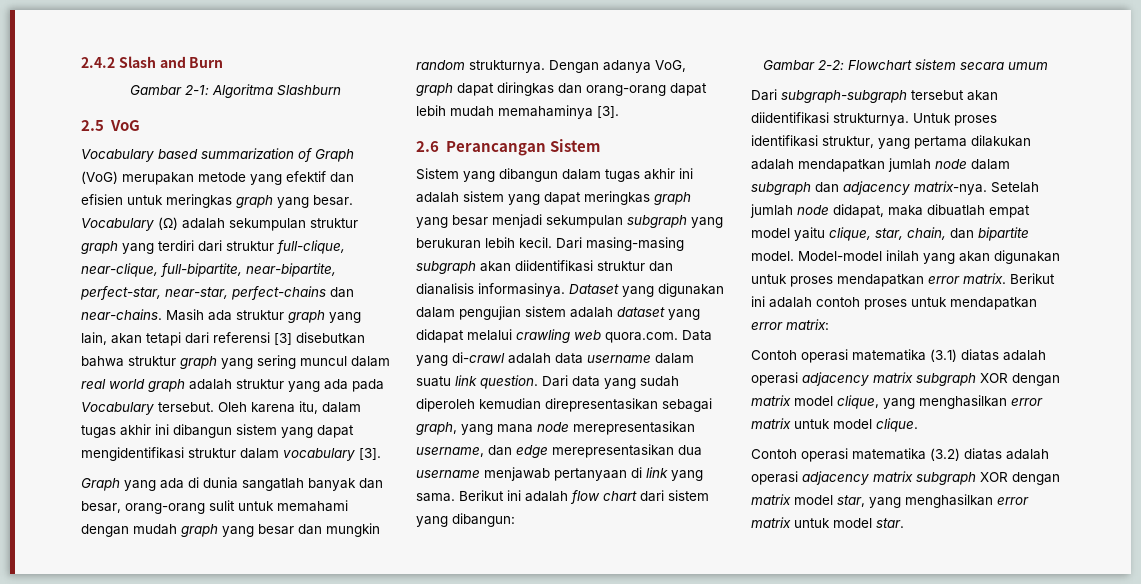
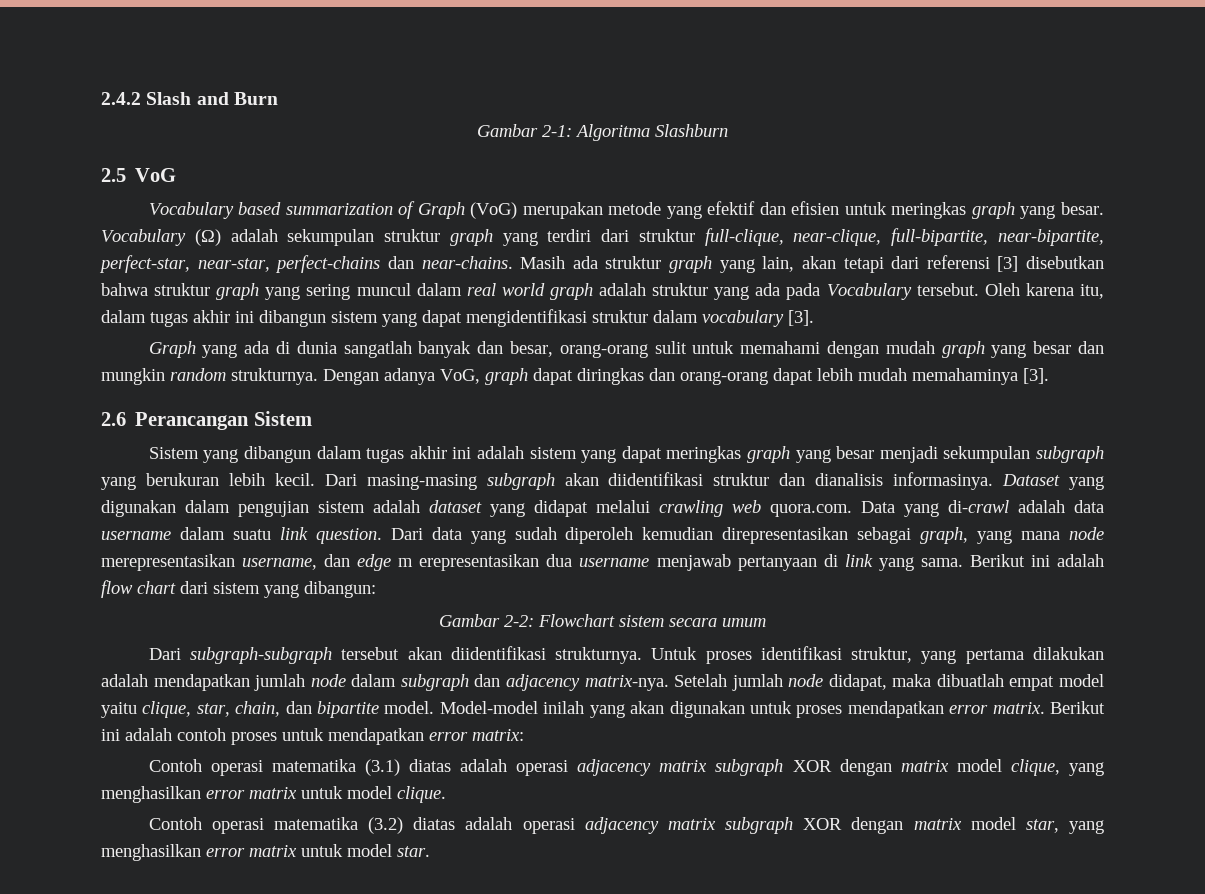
- Dari data yang sudah diperoleh kemudian direpresentasikan sebagai graph, yang mana node merepresentasikan username, dan edge merepresentasikan dua username menjawab pertanyaan di link yang sama.
+ Dari data yang sudah diperoleh kemudian direpresentasikan sebagai graph, yang mana node merepresentasikan username, dan edge m erepresentasikan dua username menjawab pertanyaan di link yang sama.

